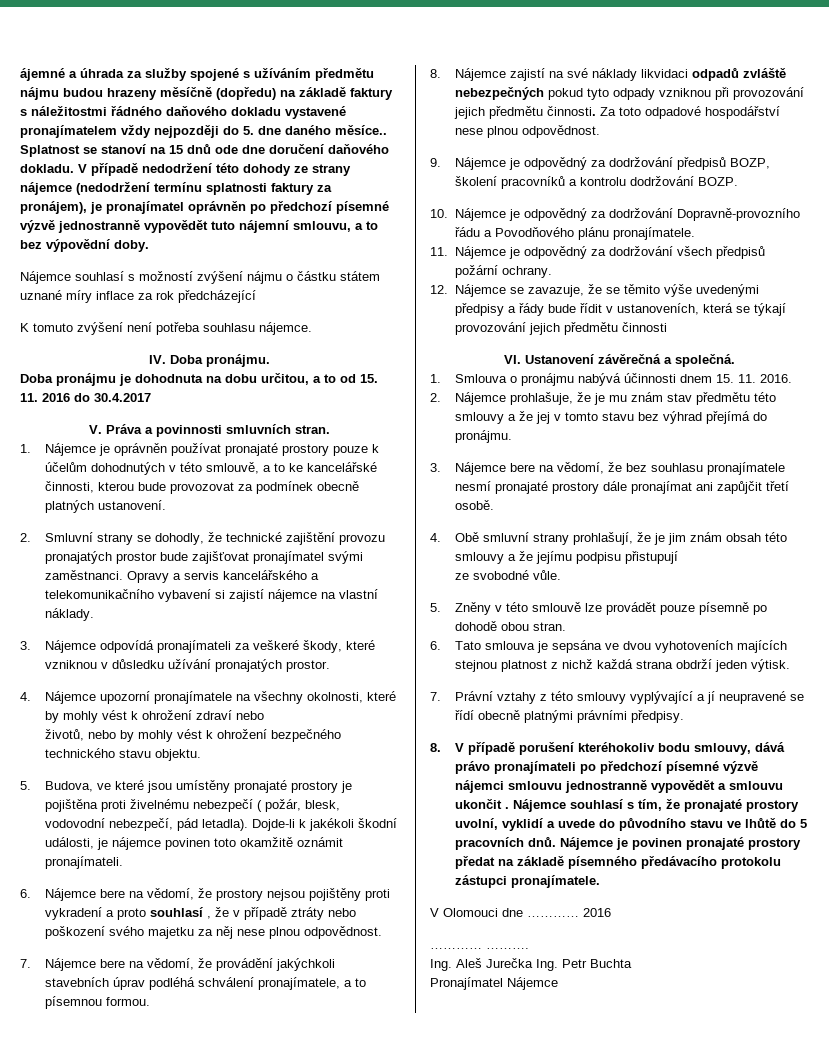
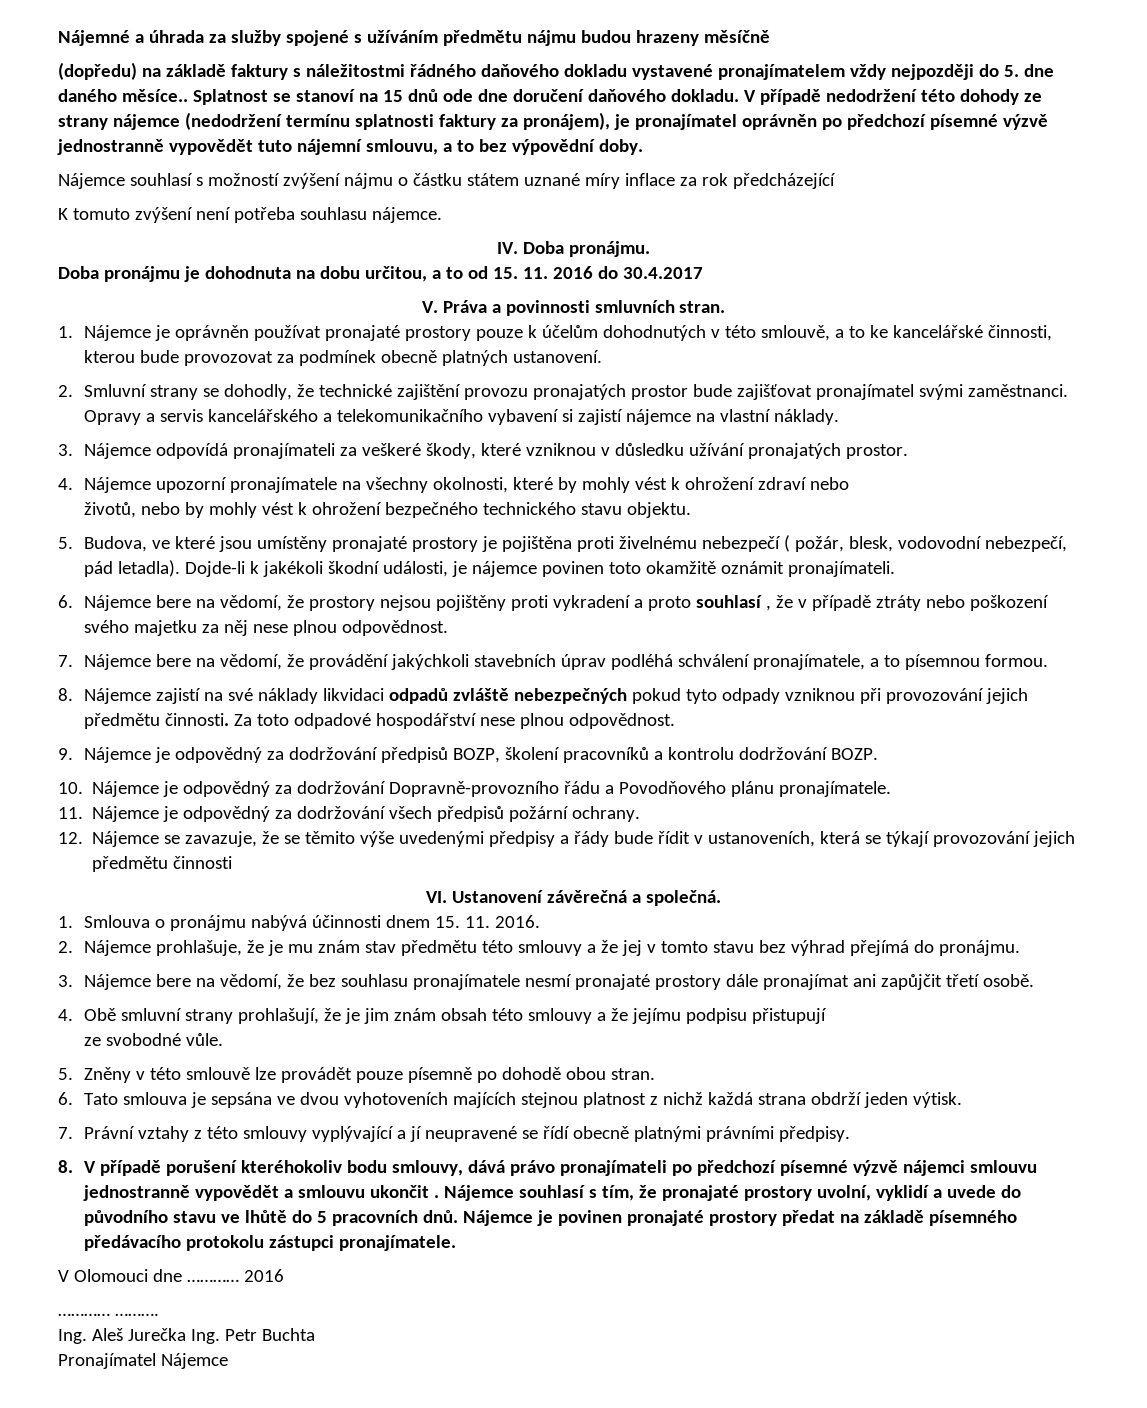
- ájemné a úhrada za služby spojené s užíváním předmětu nájmu budou hrazeny měsíčně (dopředu) na základě faktury s náležitostmi řádného daňového dokladu vystavené pronajímatelem vždy nejpozději do 5. dne daného měsíce..
+ Nájemné a úhrada za služby spojené s užíváním předmětu nájmu budou hrazeny měsíčně
+ (dopředu) na základě faktury s náležitostmi řádného daňového dokladu vystavené pronajímatelem vždy nejpozději do 5. dne daného měsíce..

